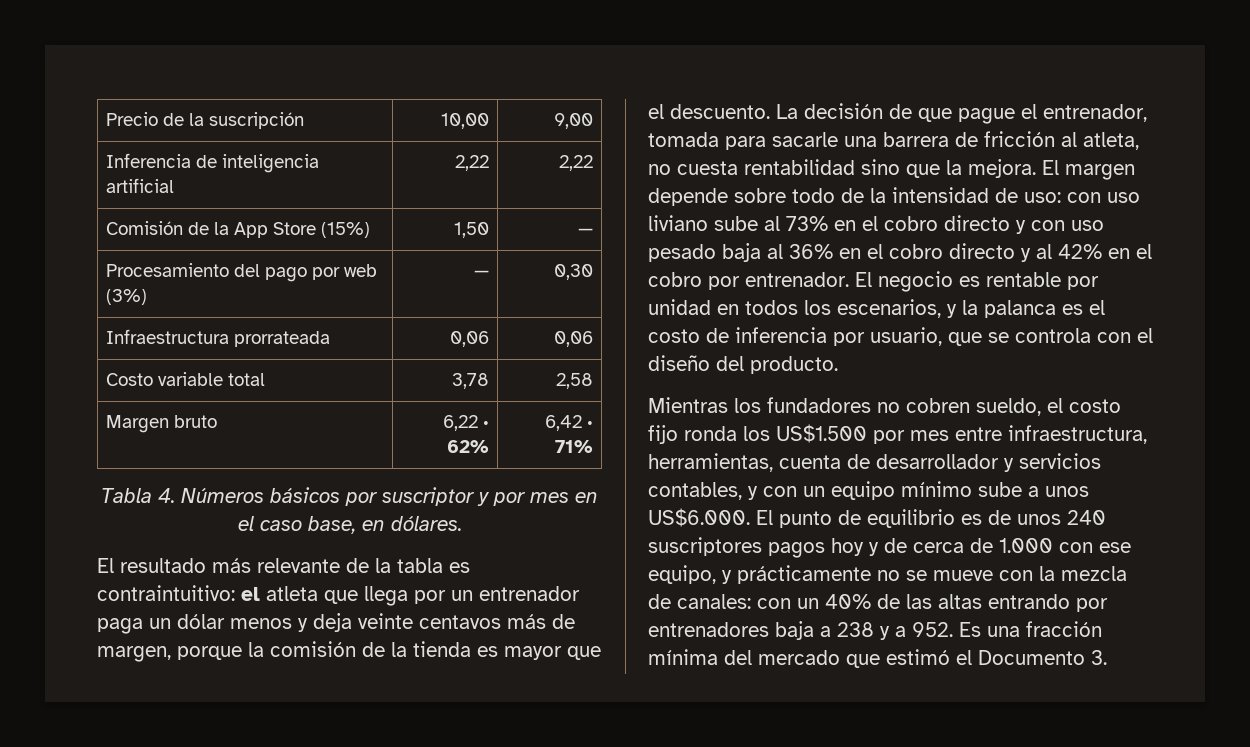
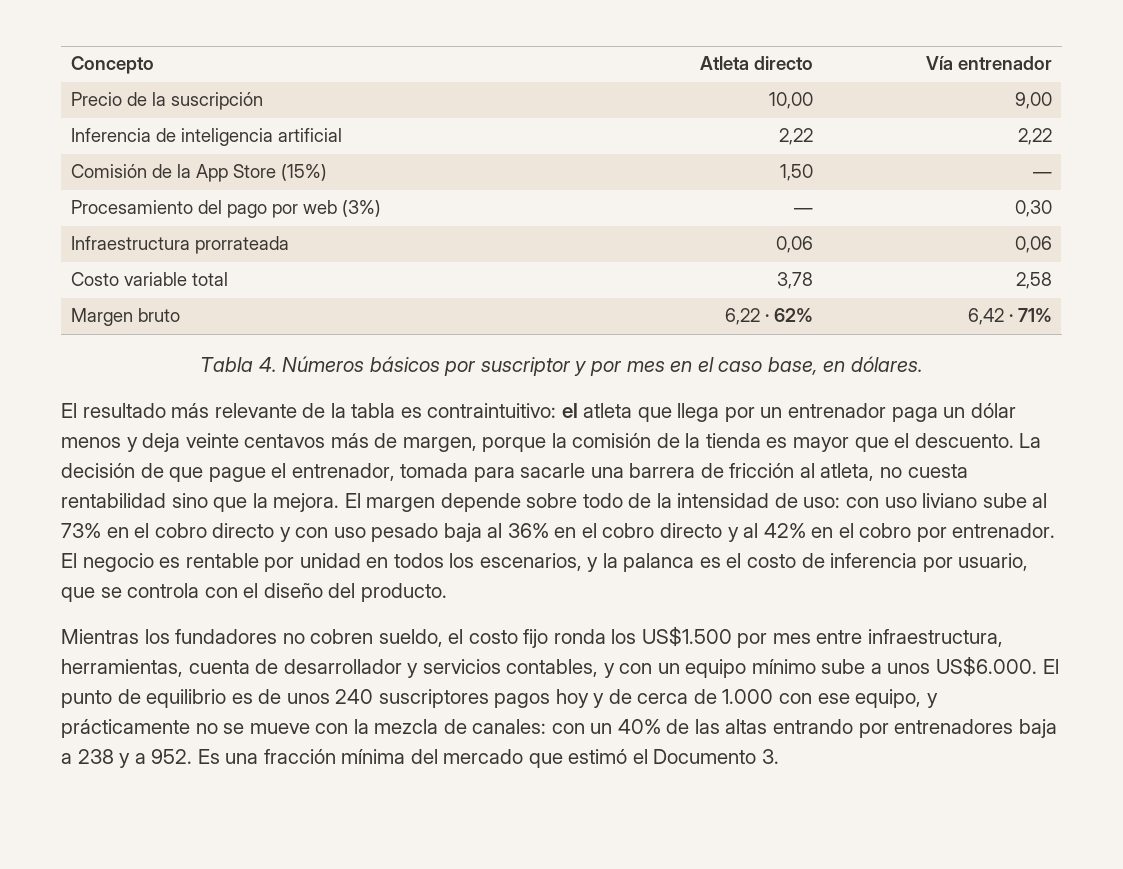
+ Concepto | Atleta directo | Vía entrenador

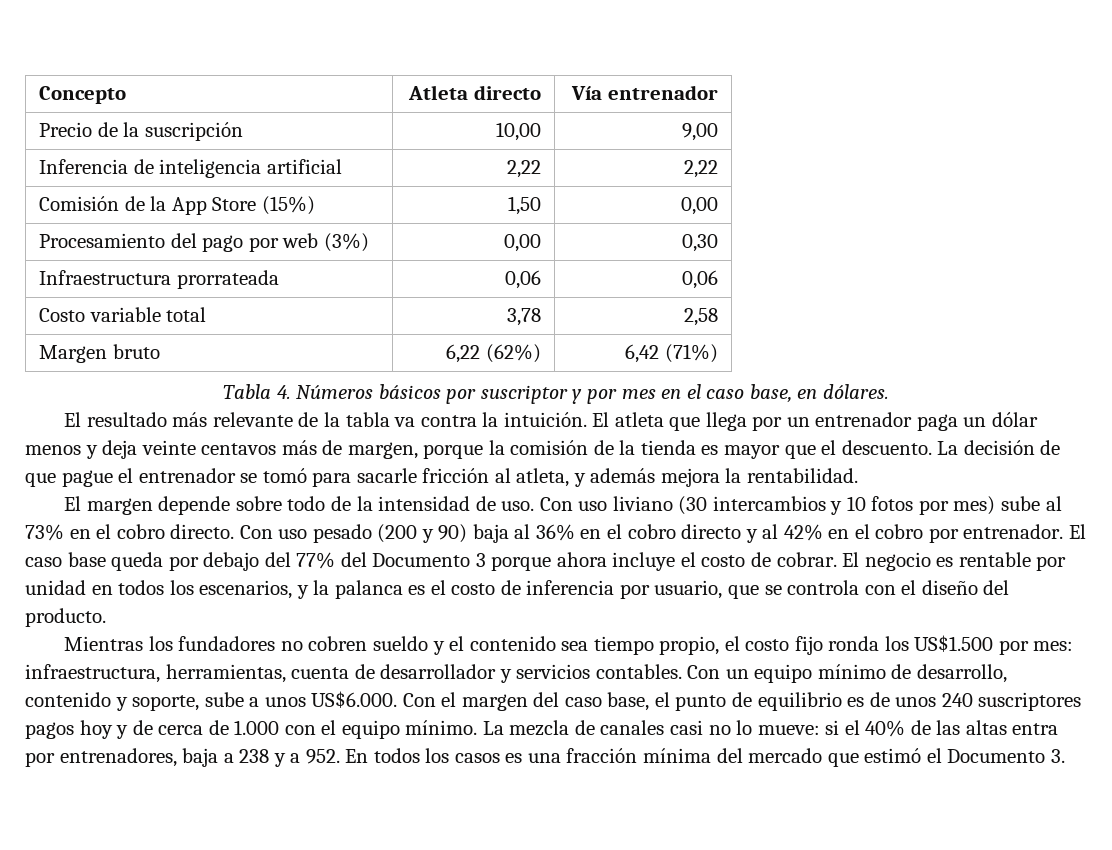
- Comisión de la App Store (15%) | 1,50 | —
+ Comisión de la App Store (15%) | 1,50 | 0,00
- Procesamiento del pago por web (3%) | — | 0,30
+ Procesamiento del pago por web (3%) | 0,00 | 0,30
- Margen bruto | 6,22 · 62% | 6,42 · 71%
+ Margen bruto | 6,22 (62%) | 6,42 (71%)
- El resultado más relevante de la tabla es contraintuitivo: el atleta que llega por un entrenador paga un dólar menos y deja veinte centavos más de margen, porque la comisión de la tienda es mayor que el descuento.
+ El resultado más relevante de la tabla va contra la intuición. El atleta que llega por un entrenador paga un dólar menos y deja veinte centavos más de margen, porque la comisión de la tienda es mayor que el descuento.
- La decisión de que pague el entrenador, tomada para sacarle una barrera de fricción al atleta, no cuesta rentabilidad sino que la mejora. El margen depende sobre todo de la intensidad de uso: con uso liviano sube al 73% en el cobro directo y con uso pesado baja al 36% en el cobro directo y al 42% en el cobro por entrenador.
+ La decisión de que pague el entrenador se tomó para sacarle fricción al atleta, y además mejora la rentabilidad.
+ El margen depende sobre todo de la intensidad de uso. Con uso liviano (30 intercambios y 10 fotos por mes) sube al 73% en el cobro directo. Con uso pesado (200 y 90) baja al 36% en el cobro directo y al 42% en el cobro por entrenador.
- El negocio es rentable por unidad en todos los escenarios, y la palanca es el costo de inferencia por usuario, que se controla con el diseño del producto.
+ El caso base queda por debajo del 77% del Documento 3 porque ahora incluye el costo de cobrar. El negocio es rentable por unidad en todos los escenarios, y la palanca es el costo de inferencia por usuario, que se controla con el diseño del producto.
- Mientras los fundadores no cobren sueldo, el costo fijo ronda los US$1.500 por mes entre infraestructura, herramientas, cuenta de desarrollador y servicios contables, y con un equipo mínimo sube a unos US$6.000. El punto de equilibrio es de unos 240 suscriptores pagos hoy y de cerca de 1.000 con ese equipo, y prácticamente no se mueve con la mezcla de canales: con un 40% de las altas entrando por entrenadores baja a 238 y a 952. Es una fracción mínima del mercado que estimó el Documento 3.
+ Mientras los fundadores no cobren sueldo y el contenido sea tiempo propio, el costo fijo ronda los US$1.500 por mes: infraestructura, herramientas, cuenta de desarrollador y servicios contables. Con un equipo mínimo de desarrollo, contenido y soporte, sube a unos US$6.000. Con el margen del caso base, el punto de equilibrio es de unos 240 suscriptores pagos hoy y de cerca de 1.000 con el equipo mínimo. La mezcla de canales casi no lo mueve: si el 40% de las altas entra por entrenadores, baja a 238 y a 952. En todos los casos es una fracción mínima del mercado que estimó el Documento 3.

